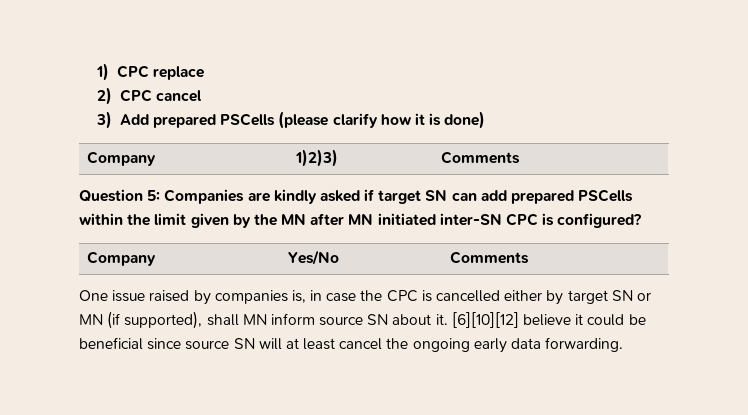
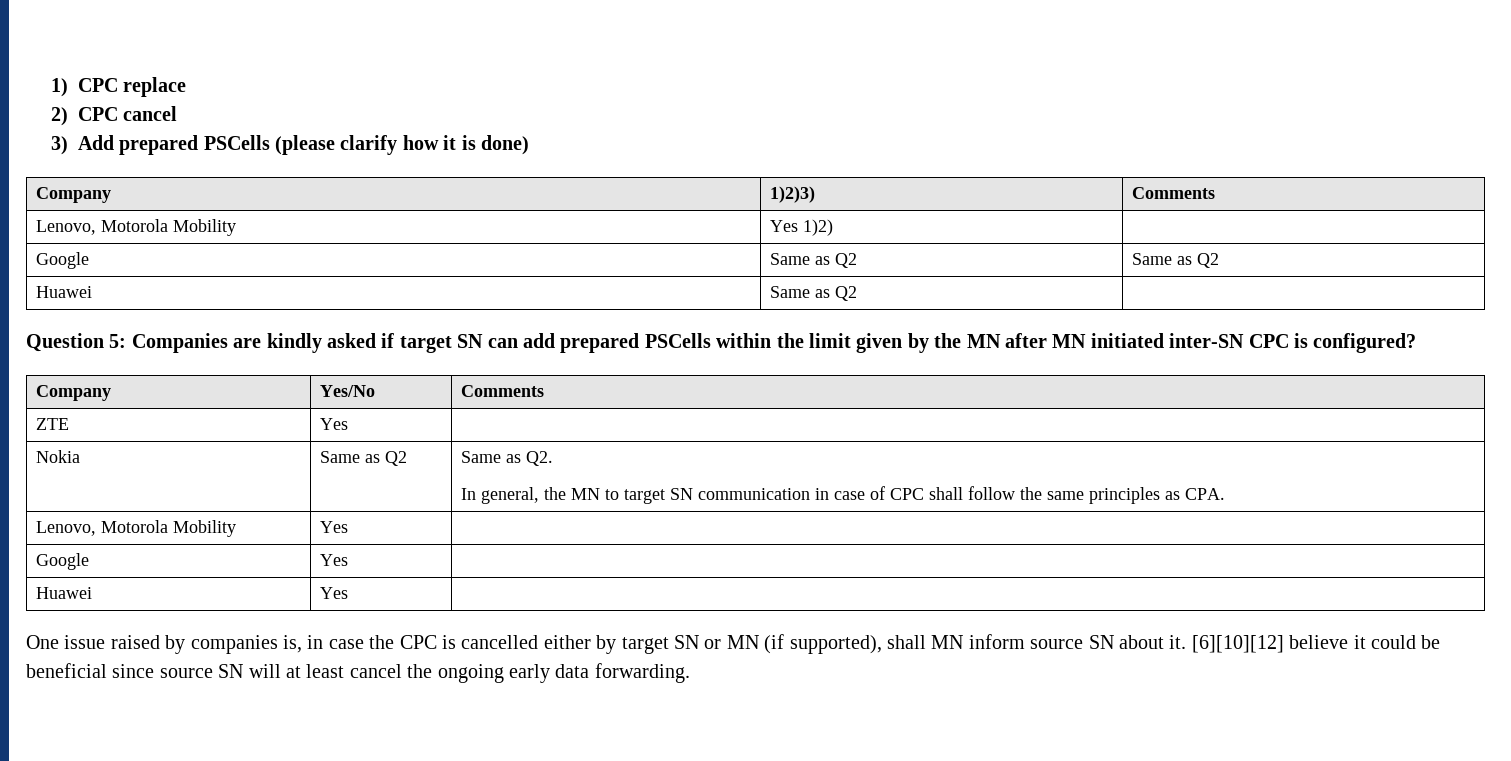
+ Lenovo, Motorola Mobility | Yes 1)2) |
+ Google | Same as Q2 | Same as Q2
+ Huawei | Same as Q2 |
+ ZTE | Yes |
+ Nokia | Same as Q2 | Same as Q2.
+ In general, the MN to target SN communication in case of CPC shall follow the same principles as CPA.
+ Lenovo, Motorola Mobility | Yes |
+ Google | Yes |
+ Huawei | Yes |

